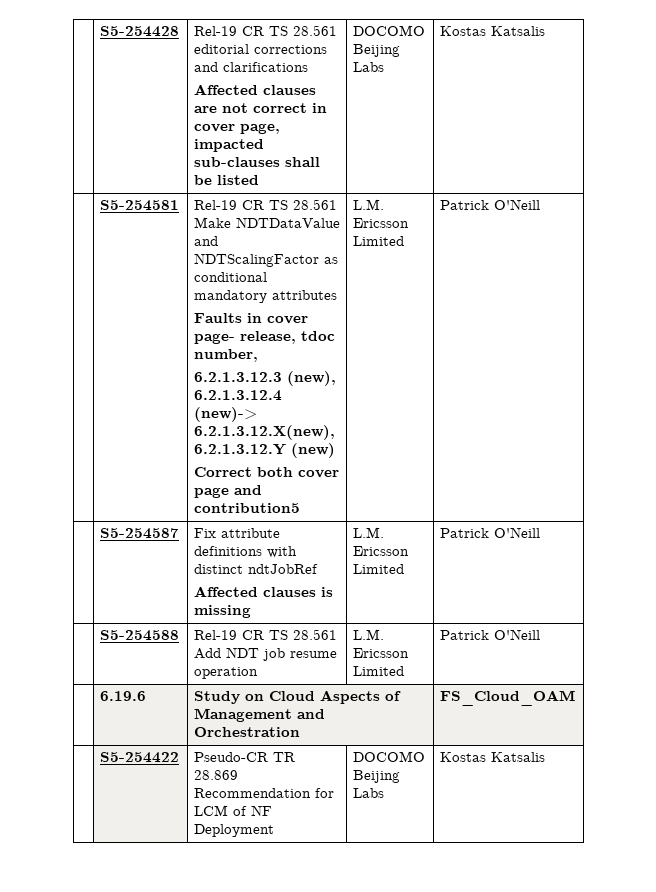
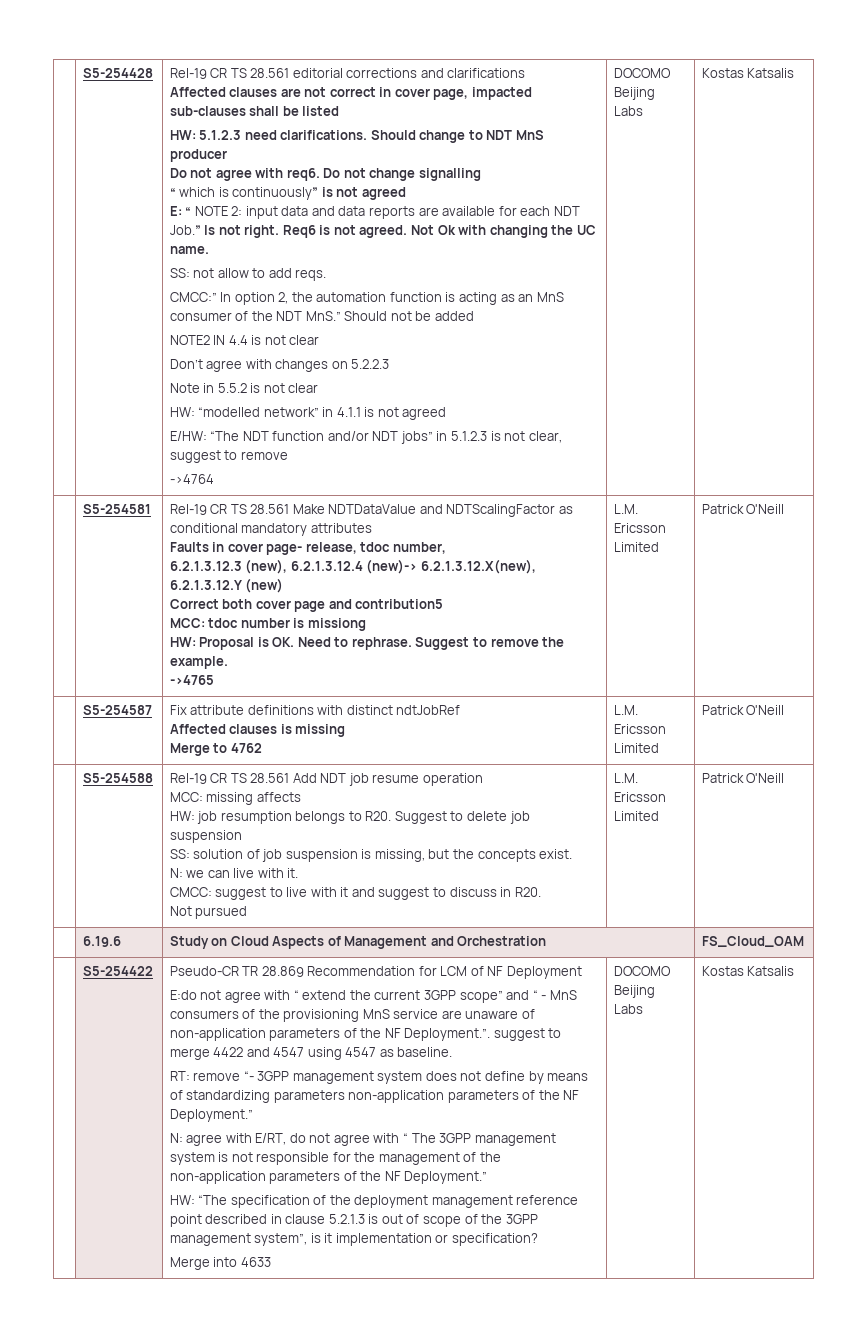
+ HW: 5.1.2.3 need clarifications. Should change to NDT MnS producer
+ Do not agree with req6. Do not change signalling
+ “ which is continuously” is not agreed
+ E: “ NOTE 2: input data and data reports are available for each NDT Job.” Is not right. Req6 is not agreed. Not Ok with changing the UC name.
+ SS: not allow to add reqs.
+ CMCC:” In option 2, the automation function is acting as an MnS consumer of the NDT MnS.” Should not be added
+ NOTE2 IN 4.4 is not clear
+ Don’t agree with changes on 5.2.2.3
+ Note in 5.5.2 is not clear
+ HW: “modelled network” in 4.1.1 is not agreed
+ E/HW: “The NDT function and/or NDT jobs” in 5.1.2.3 is not clear, suggest to remove
+ ->4764
+ MCC: tdoc number is missiong
+ HW: Proposal is OK. Need to rephrase. Suggest to remove the example.
+ ->4765
  | S5-254587 | Fix attribute definitions with distinct ndtJobRef
- Affected clauses is missing | L.M. Ericsson Limited | Patrick O'Neill
+ Affected clauses is missing
+ Merge to 4762 | L.M. Ericsson Limited | Patrick O'Neill
+ MCC: missing affects
+ HW: job resumption belongs to R20. Suggest to delete job suspension
+ SS: solution of job suspension is missing, but the concepts exist.
+ N: we can live with it.
+ CMCC: suggest to live with it and suggest to discuss in R20.
+ Not pursued
+ E:do not agree with “ extend the current 3GPP scope” and “ - MnS consumers of the provisioning MnS service are unaware of non-application parameters of the NF Deployment.”. suggest to merge 4422 and 4547 using 4547 as baseline.
+ RT: remove “- 3GPP management system does not define by means of standardizing parameters non-application parameters of the NF Deployment.”
+ N: agree with E/RT, do not agree with “ The 3GPP management system is not responsible for the management of the non-application parameters of the NF Deployment.”
+ HW: “The specification of the deployment management reference point described in clause 5.2.1.3 is out of scope of the 3GPP management system”, is it implementation or specification?
+ Merge into 4633

